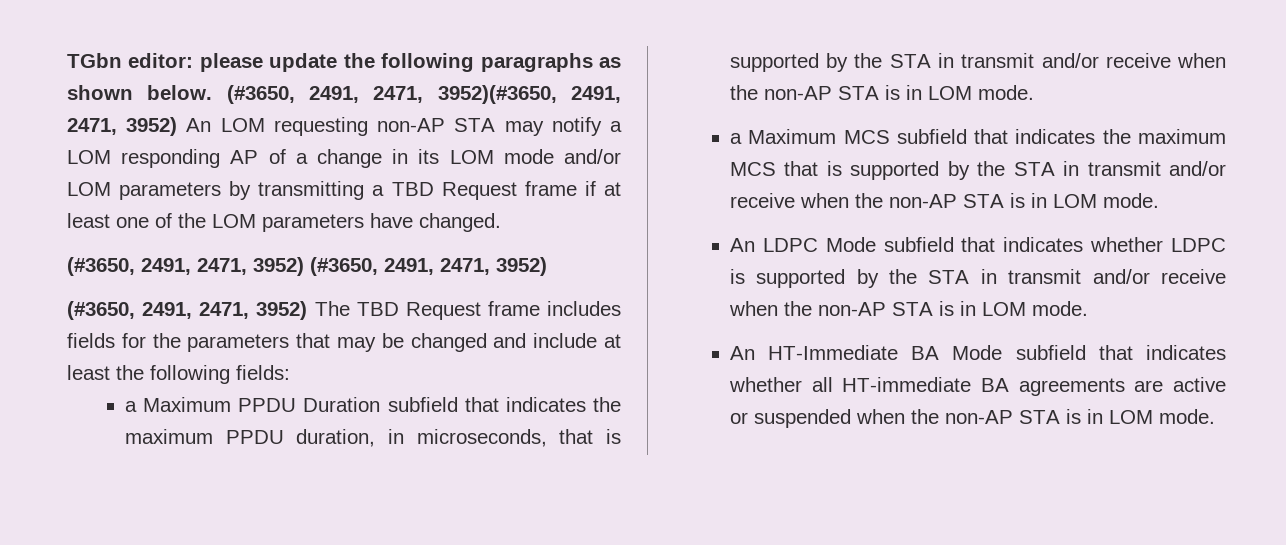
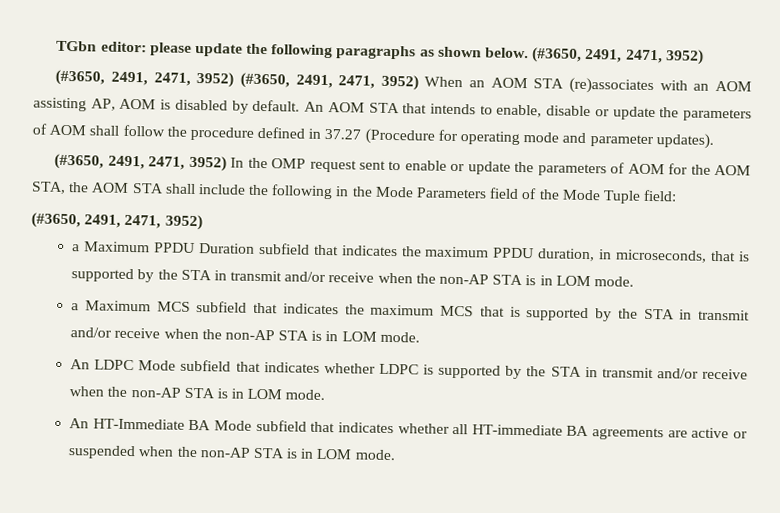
- TGbn editor: please update the following paragraphs as shown below. (#3650, 2491, 2471, 3952)(#3650, 2491, 2471, 3952) An LOM requesting non-AP STA may notify a LOM responding AP of a change in its LOM mode and/or LOM parameters by transmitting a TBD Request frame if at least one of the LOM parameters have changed.
+ TGbn editor: please update the following paragraphs as shown below. (#3650, 2491, 2471, 3952)
- (#3650, 2491, 2471, 3952) (#3650, 2491, 2471, 3952)
- (#3650, 2491, 2471, 3952) The TBD Request frame includes fields for the parameters that may be changed and include at least the following fields:
+ (#3650, 2491, 2471, 3952) (#3650, 2491, 2471, 3952) When an AOM STA (re)associates with an AOM assisting AP, AOM is disabled by default. An AOM STA that intends to enable, disable or update the parameters of AOM shall follow the procedure defined in 37.27 (Procedure for operating mode and parameter updates).
+ (#3650, 2491, 2471, 3952) In the OMP request sent to enable or update the parameters of AOM for the AOM STA, the AOM STA shall include the following in the Mode Parameters field of the Mode Tuple field:
+ (#3650, 2491, 2471, 3952)

